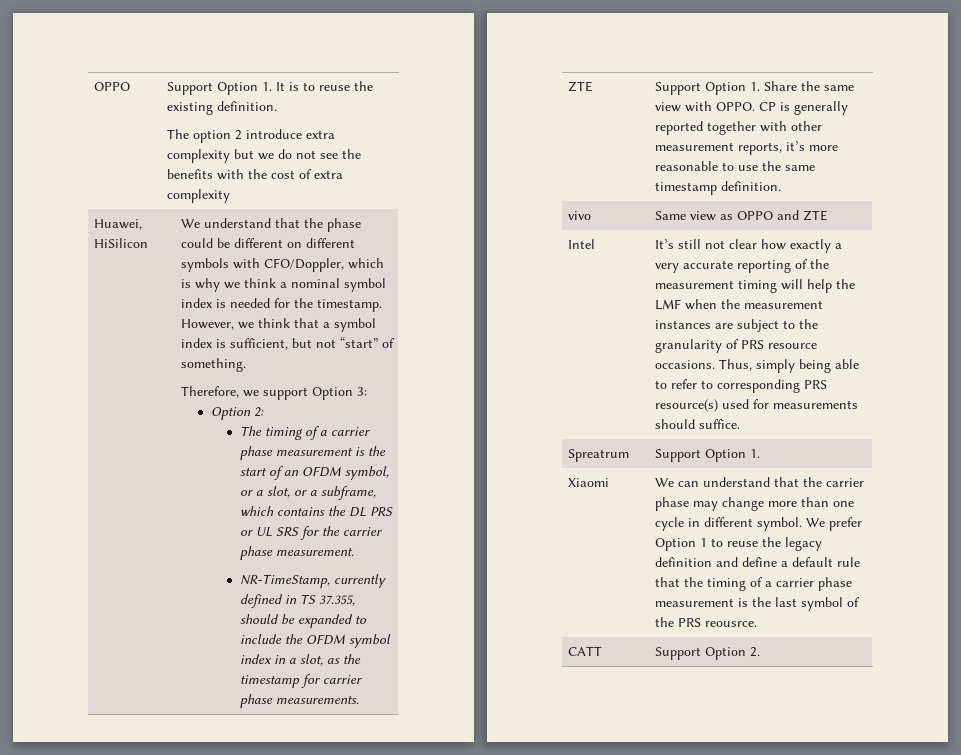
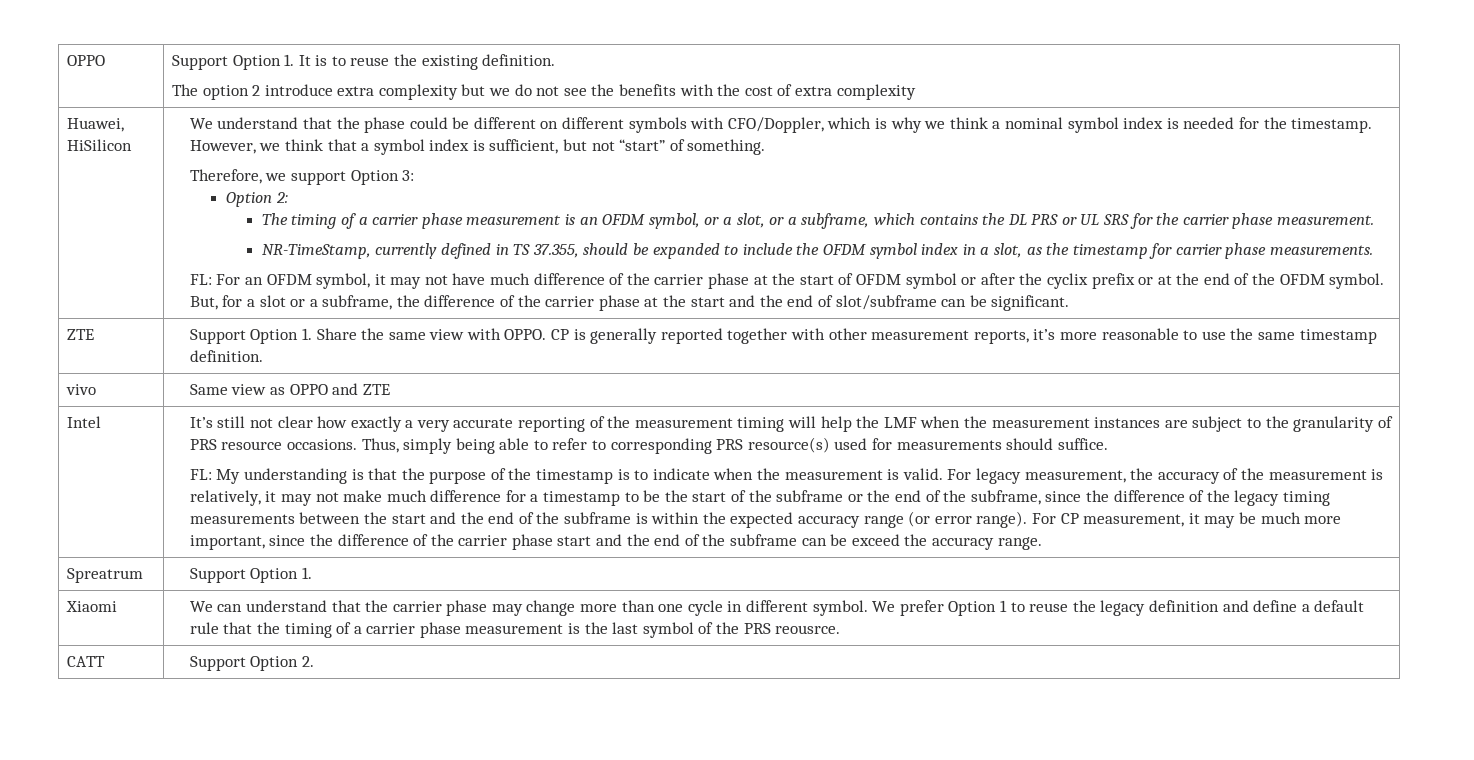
- The timing of a carrier phase measurement is the start of an OFDM symbol, or a slot, or a subframe, which contains the DL PRS or UL SRS for the carrier phase measurement.
+ The timing of a carrier phase measurement is an OFDM symbol, or a slot, or a subframe, which contains the DL PRS or UL SRS for the carrier phase measurement.
+ FL: For an OFDM symbol, it may not have much difference of the carrier phase at the start of OFDM symbol or after the cyclix prefix or at the end of the OFDM symbol. But, for a slot or a subframe, the difference of the carrier phase at the start and the end of slot/subframe can be significant.
+ FL: My understanding is that the purpose of the timestamp is to indicate when the measurement is valid. For legacy measurement, the accuracy of the measurement is relatively, it may not make much difference for a timestamp to be the start of the subframe or the end of the subframe, since the difference of the legacy timing measurements between the start and the end of the subframe is within the expected accuracy range (or error range). For CP measurement, it may be much more important, since the difference of the carrier phase start and the end of the subframe can be exceed the accuracy range.

